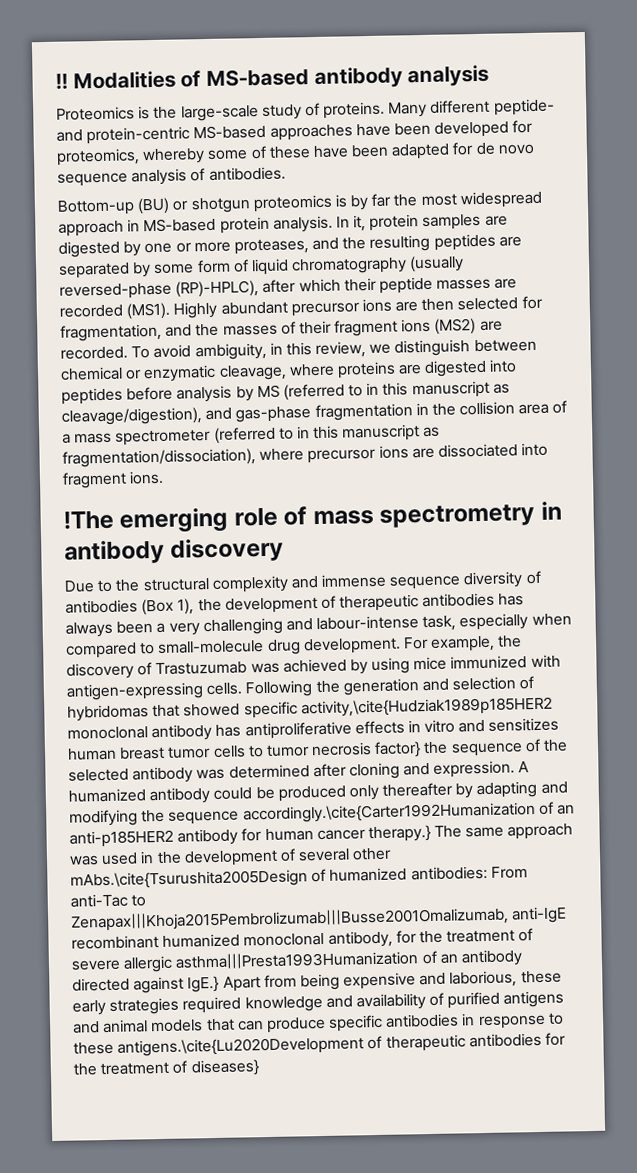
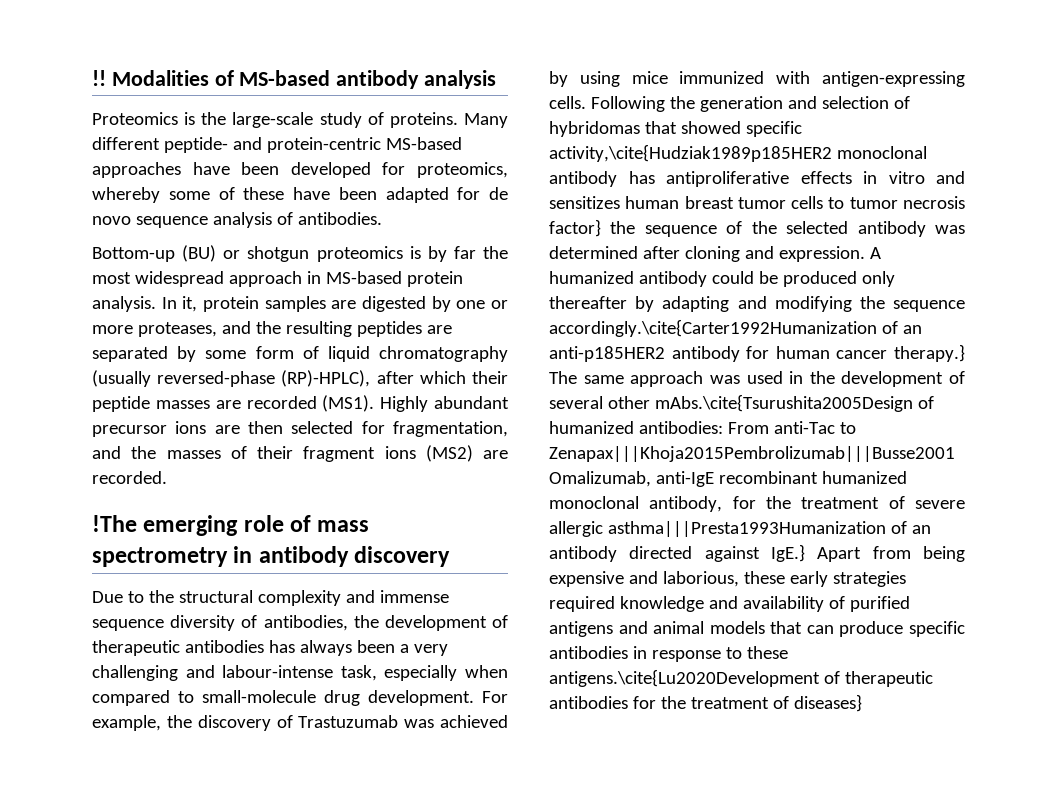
- To avoid ambiguity, in this review, we distinguish between chemical or enzymatic cleavage, where proteins are digested into peptides before analysis by MS (referred to in this manuscript as cleavage/digestion), and gas-phase fragmentation in the collision area of a mass spectrometer (referred to in this manuscript as fragmentation/dissociation), where precursor ions are dissociated into fragment ions.
- Due to the structural complexity and immense sequence diversity of antibodies (Box 1), the development of therapeutic antibodies has always been a very challenging and labour-intense task, especially when compared to small-molecule drug development.
+ Due to the structural complexity and immense sequence diversity of antibodies, the development of therapeutic antibodies has always been a very challenging and labour-intense task, especially when compared to small-molecule drug development.

